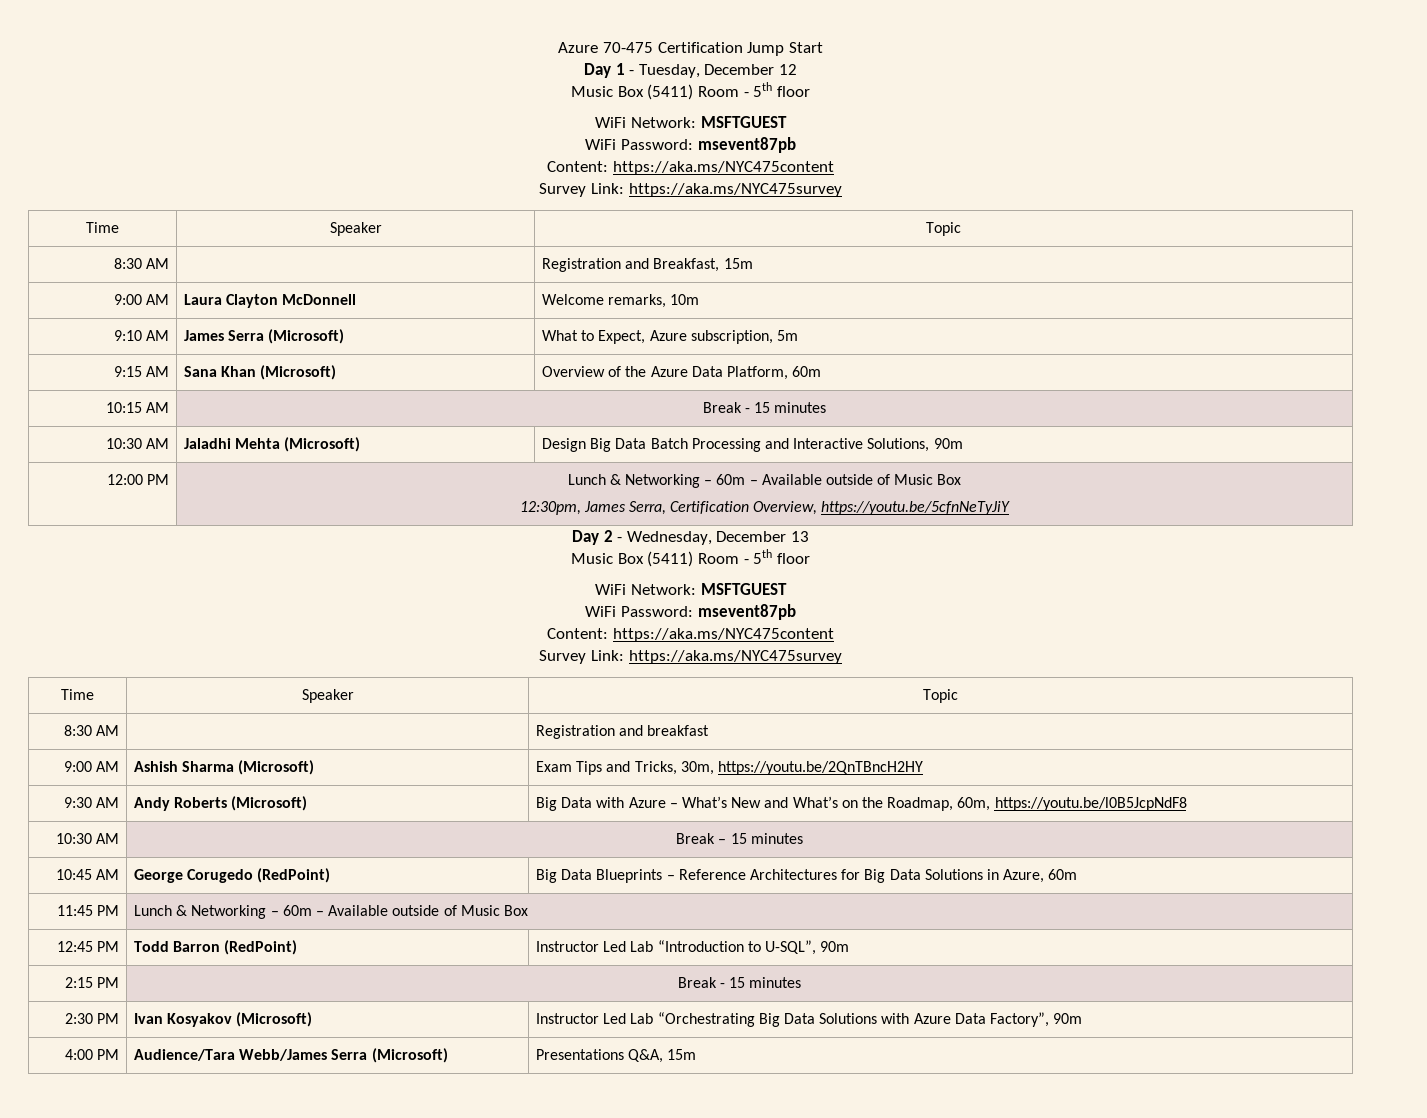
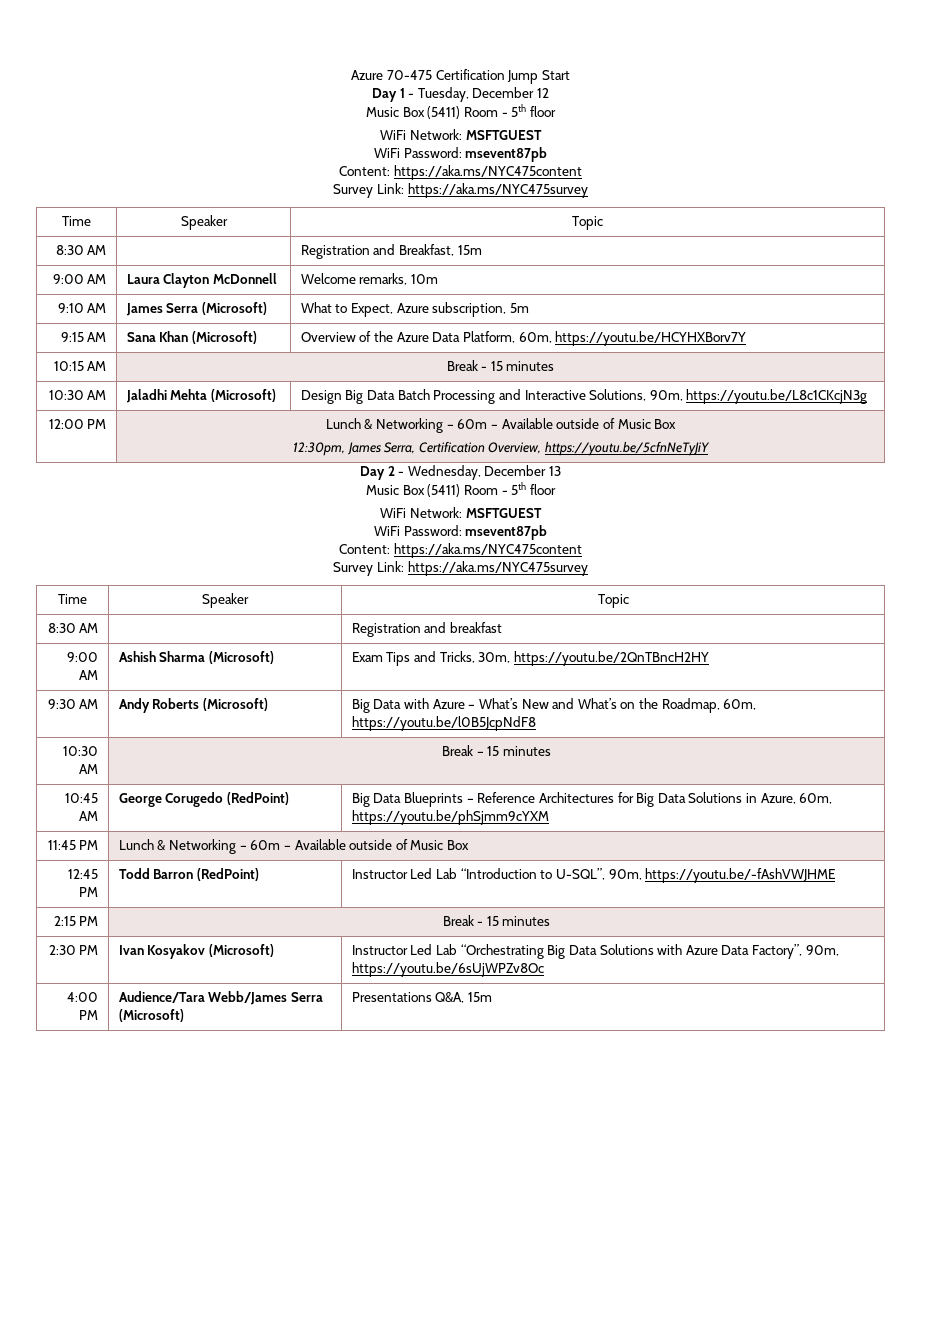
- 9:15 AM | Sana Khan (Microsoft) | Overview of the Azure Data Platform, 60m
+ 9:15 AM | Sana Khan (Microsoft) | Overview of the Azure Data Platform, 60m, https://youtu.be/HCYHXBorv7Y
- 10:30 AM | Jaladhi Mehta (Microsoft) | Design Big Data Batch Processing and Interactive Solutions, 90m
+ 10:30 AM | Jaladhi Mehta (Microsoft) | Design Big Data Batch Processing and Interactive Solutions, 90m, https://youtu.be/L8c1CKcjN3g
- 10:45 AM | George Corugedo (RedPoint) | Big Data Blueprints – Reference Architectures for Big Data Solutions in Azure, 60m
+ 10:45 AM | George Corugedo (RedPoint) | Big Data Blueprints – Reference Architectures for Big Data Solutions in Azure, 60m, https://youtu.be/phSjmm9cYXM
- 12:45 PM | Todd Barron (RedPoint) | Instructor Led Lab “Introduction to U-SQL”, 90m
+ 12:45 PM | Todd Barron (RedPoint) | Instructor Led Lab “Introduction to U-SQL”, 90m, https://youtu.be/-fAshVWJHME
- 2:30 PM | Ivan Kosyakov (Microsoft) | Instructor Led Lab “Orchestrating Big Data Solutions with Azure Data Factory”, 90m
+ 2:30 PM | Ivan Kosyakov (Microsoft) | Instructor Led Lab “Orchestrating Big Data Solutions with Azure Data Factory”, 90m, https://youtu.be/6sUjWPZv8Oc

